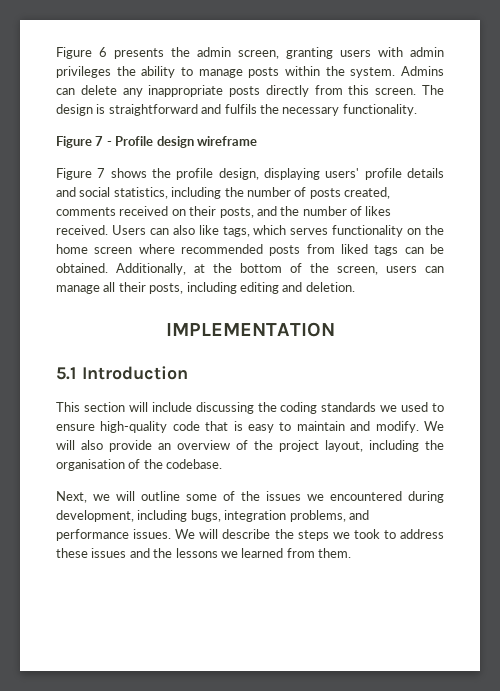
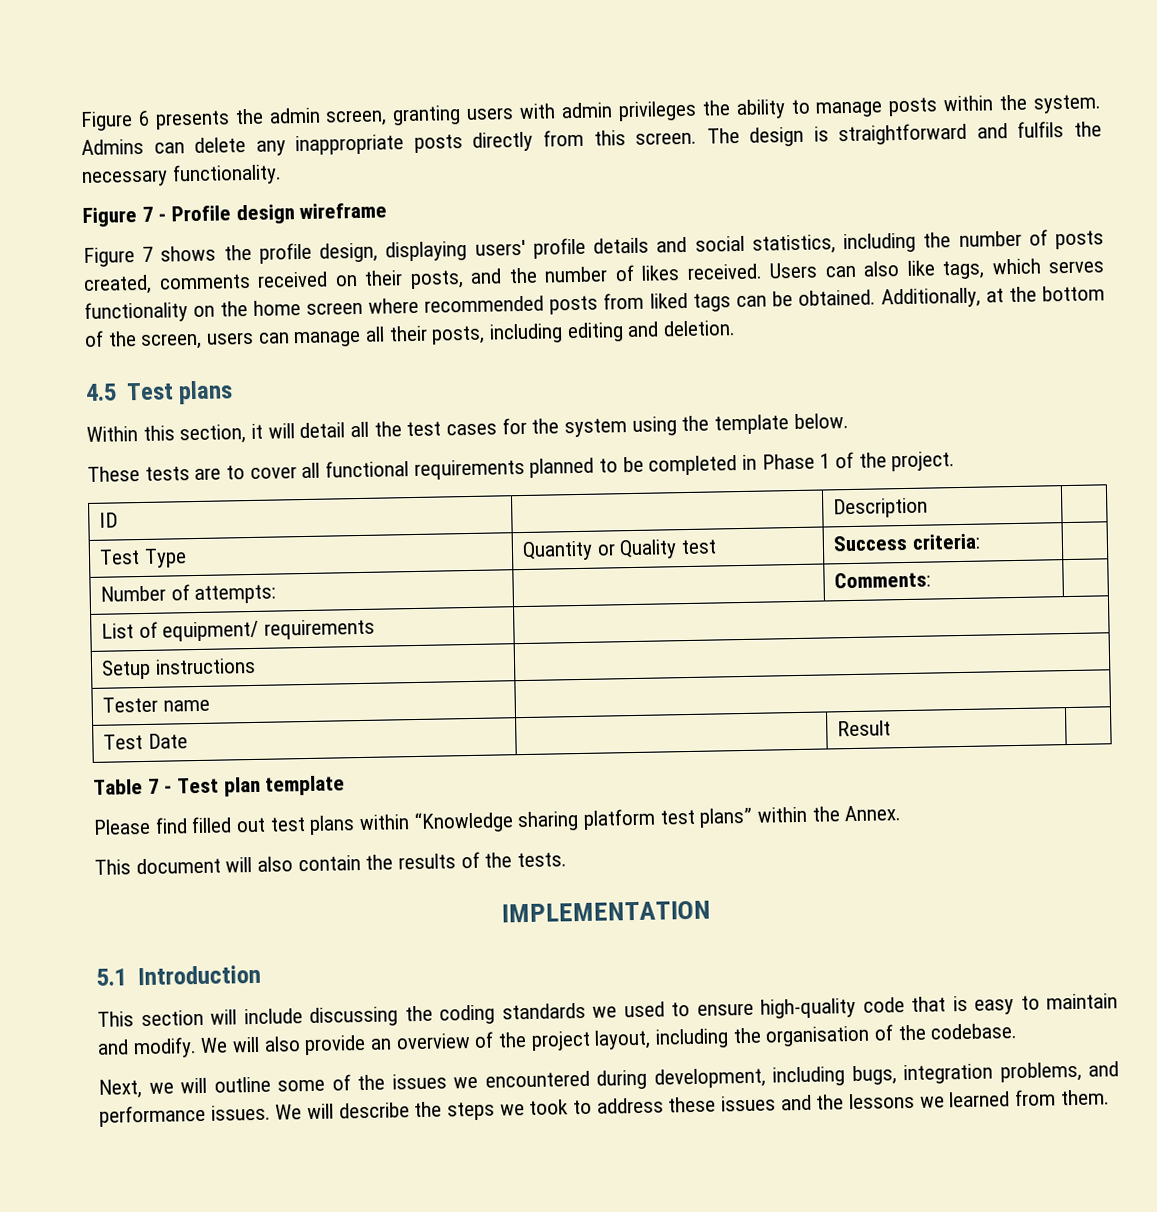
+ 4.5 Test plans
+ Within this section, it will detail all the test cases for the system using the template below.
+ These tests are to cover all functional requirements planned to be completed in Phase 1 of the project.
+ ID | | Description |
+ Test Type | Quantity or Quality test | Success criteria: |
+ Number of attempts: | | Comments: |
+ List of equipment/ requirements |
+ Setup instructions |
+ Tester name |
+ Test Date | | Result |
+ Table 7 - Test plan template
+ Please find filled out test plans within “Knowledge sharing platform test plans” within the Annex.
+ This document will also contain the results of the tests.

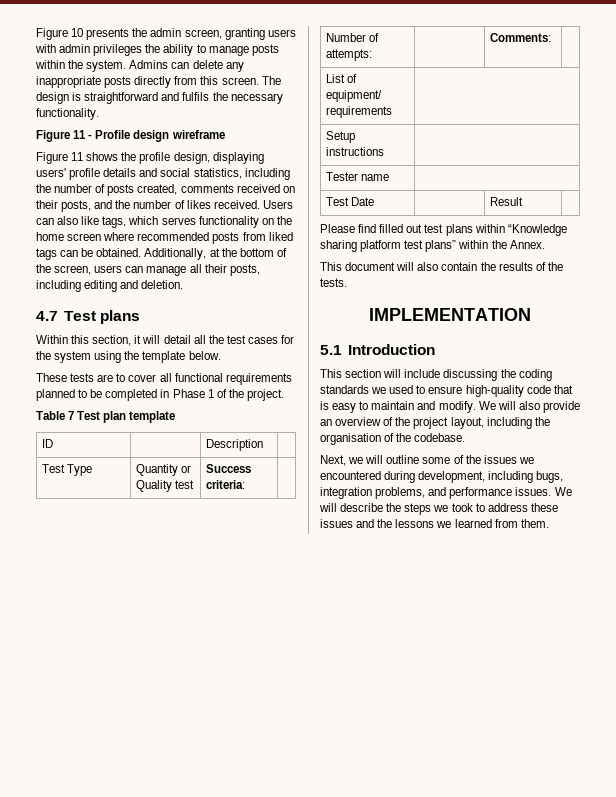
- Figure 6 presents the admin screen, granting users with admin privileges the ability to manage posts within the system.
+ Figure 10 presents the admin screen, granting users with admin privileges the ability to manage posts within the system.
- Figure 7 - Profile design wireframe
+ Figure 11 - Profile design wireframe
- Figure 7 shows the profile design, displaying users' profile details and social statistics, including the number of posts created, comments received on their posts, and the number of likes received.
+ Figure 11 shows the profile design, displaying users' profile details and social statistics, including the number of posts created, comments received on their posts, and the number of likes received.
- 4.5 Test plans
+ 4.7 Test plans
+ Table 7 Test plan template
- Table 7 - Test plan template

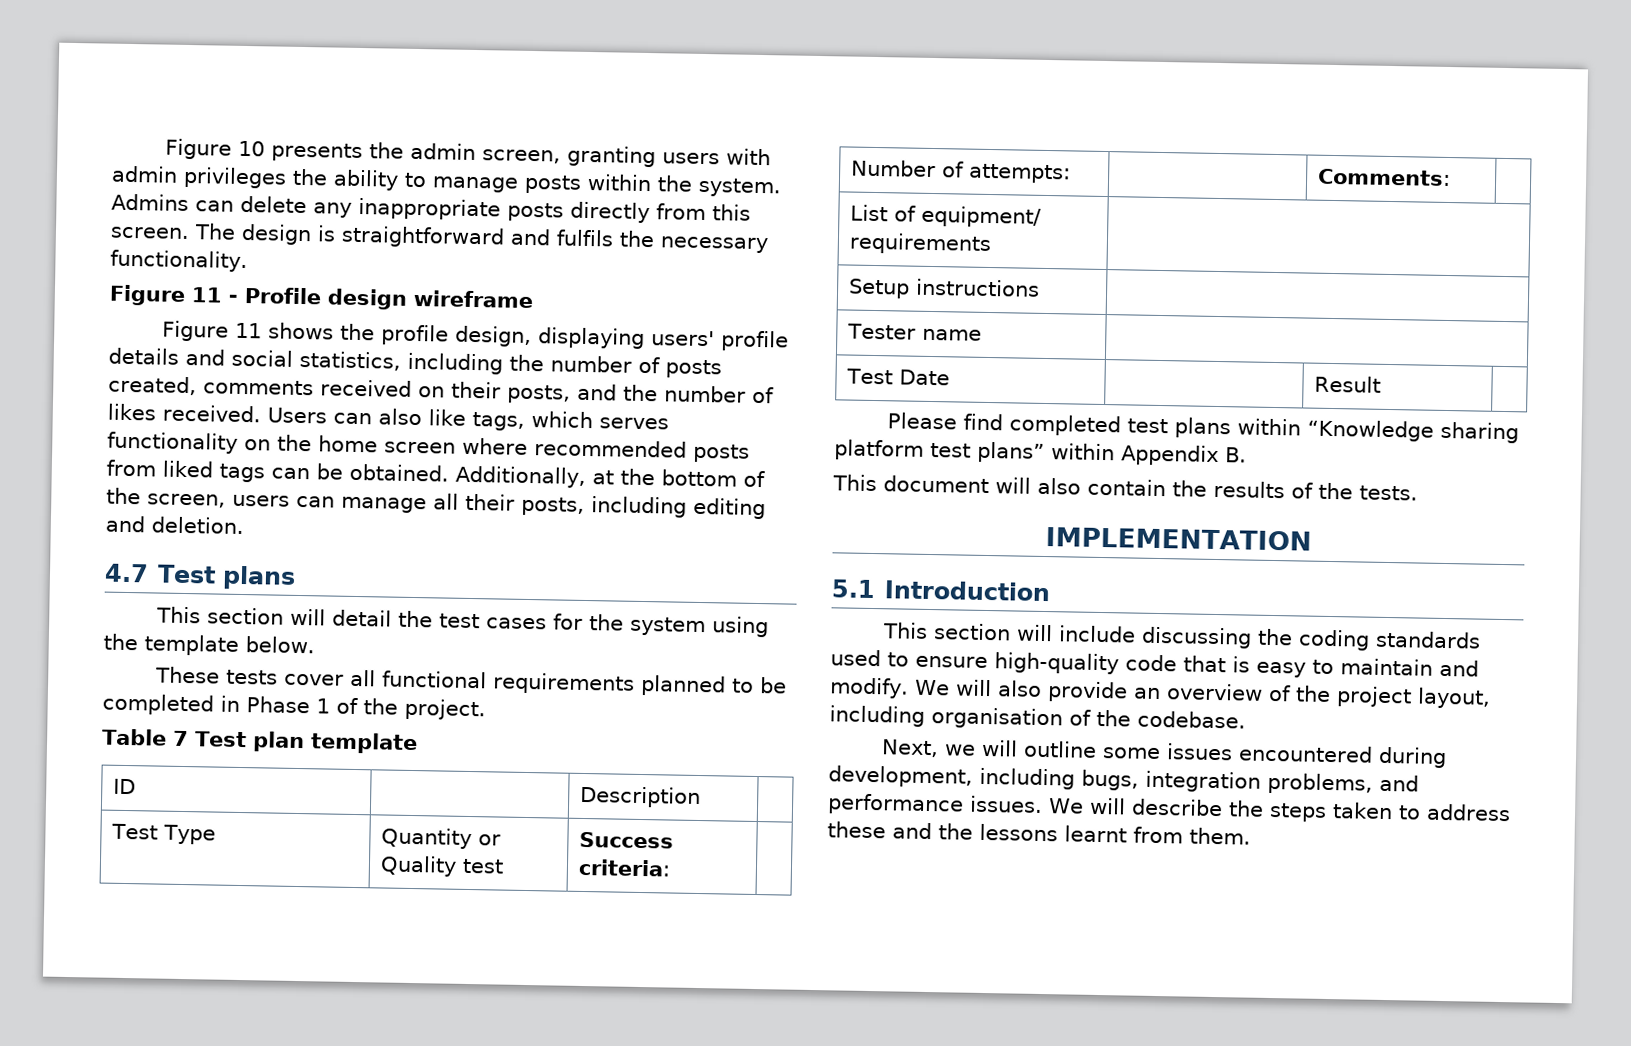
- Within this section, it will detail all the test cases for the system using the template below.
+ This section will detail the test cases for the system using the template below.
- These tests are to cover all functional requirements planned to be completed in Phase 1 of the project.
+ These tests cover all functional requirements planned to be completed in Phase 1 of the project.
- Please find filled out test plans within “Knowledge sharing platform test plans” within the Annex.
+ Please find completed test plans within “Knowledge sharing platform test plans” within Appendix B.
- This section will include discussing the coding standards we used to ensure high-quality code that is easy to maintain and modify.
+ This section will include discussing the coding standards used to ensure high-quality code that is easy to maintain and modify.
- We will also provide an overview of the project layout, including the organisation of the codebase.
+ We will also provide an overview of the project layout, including organisation of the codebase.
- Next, we will outline some of the issues we encountered during development, including bugs, integration problems, and performance issues.
+ Next, we will outline some issues encountered during development, including bugs, integration problems, and performance issues.
- We will describe the steps we took to address these issues and the lessons we learned from them.
+ We will describe the steps taken to address these and the lessons learnt from them.

